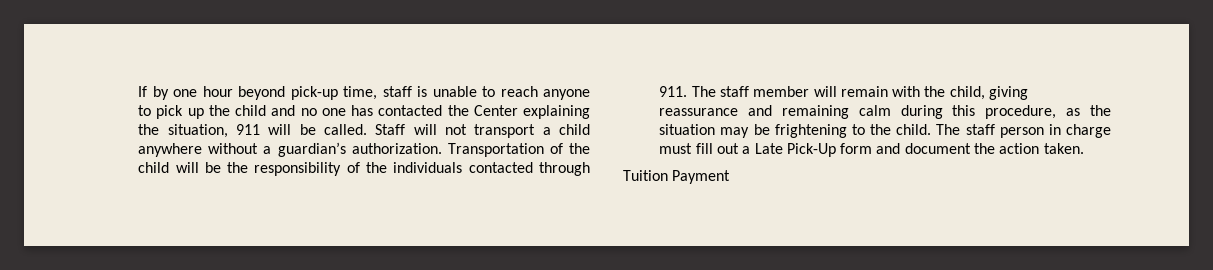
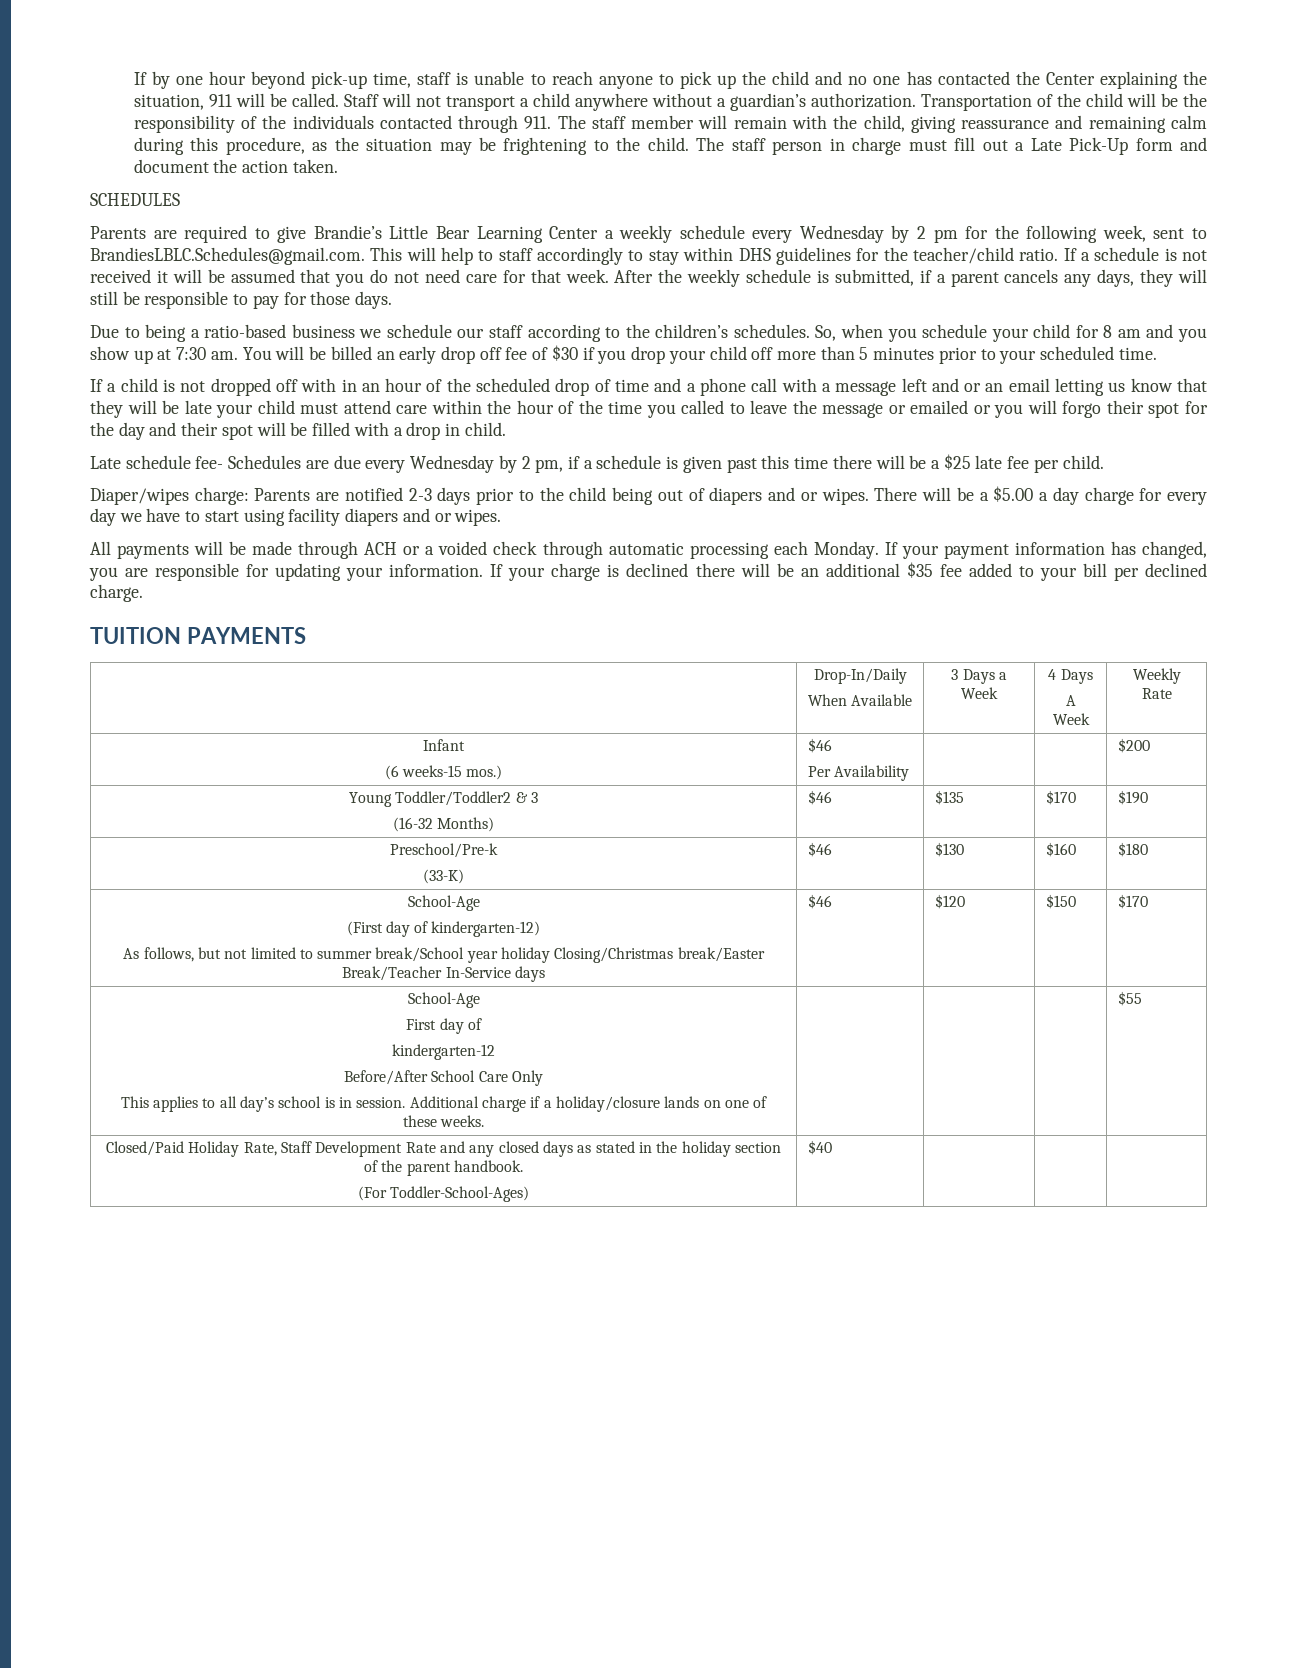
- Tuition Payment
+ SCHEDULES
+ Parents are required to give Brandie’s Little Bear Learning Center a weekly schedule every Wednesday by 2 pm for the following week, sent to BrandiesLBLC.Schedules@gmail.com. This will help to staff accordingly to stay within DHS guidelines for the teacher/child ratio. If a schedule is not received it will be assumed that you do not need care for that week. After the weekly schedule is submitted, if a parent cancels any days, they will still be responsible to pay for those days.
+ Due to being a ratio-based business we schedule our staff according to the children’s schedules. So, when you schedule your child for 8 am and you show up at 7:30 am. You will be billed an early drop off fee of $30 if you drop your child off more than 5 minutes prior to your scheduled time.
+ If a child is not dropped off with in an hour of the scheduled drop of time and a phone call with a message left and or an email letting us know that they will be late your child must attend care within the hour of the time you called to leave the message or emailed or you will forgo their spot for the day and their spot will be filled with a drop in child.
+ Late schedule fee- Schedules are due every Wednesday by 2 pm, if a schedule is given past this time there will be a $25 late fee per child.
+ Diaper/wipes charge: Parents are notified 2-3 days prior to the child being out of diapers and or wipes. There will be a $5.00 a day charge for every day we have to start using facility diapers and or wipes.
+ All payments will be made through ACH or a voided check through automatic processing each Monday. If your payment information has changed, you are responsible for updating your information. If your charge is declined there will be an additional $35 fee added to your bill per declined charge.
+ TUITION PAYMENTS
+ | Drop-In/Daily
+ When Available | 3 Days a Week | 4 Days
+ A Week | Weekly Rate
+ Infant
+ (6 weeks-15 mos.) | $46
+ Per Availability | | | $200
+ Young Toddler/Toddler2 & 3
+ (16-32 Months) | $46 | $135 | $170 | $190
+ Preschool/Pre-k
+ (33-K) | $46 | $130 | $160 | $180
+ School-Age
+ (First day of kindergarten-12)
+ As follows, but not limited to summer break/School year holiday Closing/Christmas break/Easter Break/Teacher In-Service days | $46 | $120 | $150 | $170
+ School-Age
+ First day of
+ kindergarten-12
+ Before/After School Care Only
+ This applies to all day’s school is in session. Additional charge if a holiday/closure lands on one of these weeks. | | | | $55
+ Closed/Paid Holiday Rate, Staff Development Rate and any closed days as stated in the holiday section of the parent handbook.
+ (For Toddler-School-Ages) | $40 | | |

